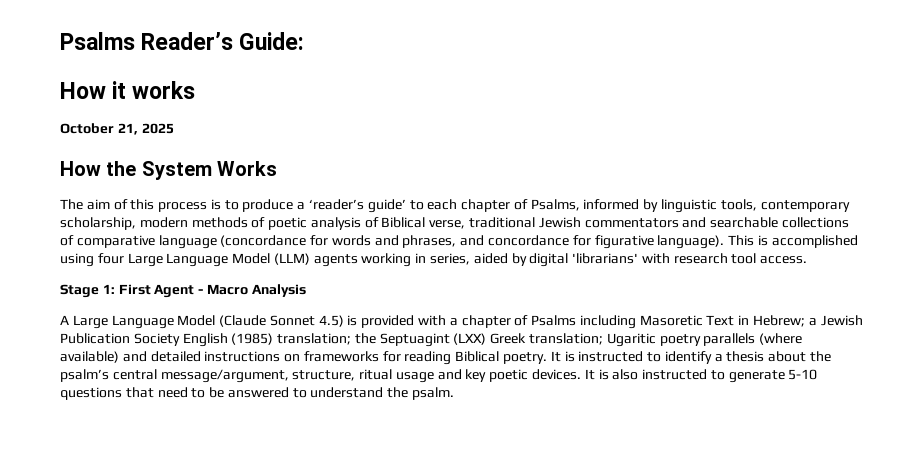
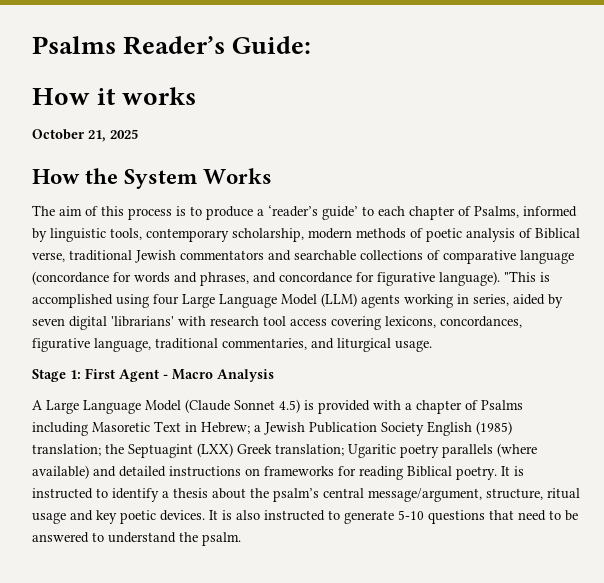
- This is accomplished using four Large Language Model (LLM) agents working in series, aided by digital 'librarians' with research tool access.
+ "This is accomplished using four Large Language Model (LLM) agents working in series, aided by seven digital 'librarians' with research tool access covering lexicons, concordances, figurative language, traditional commentaries, and liturgical usage.

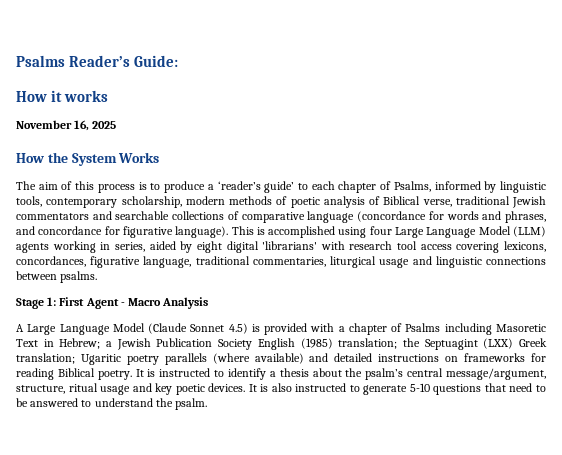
- October 21, 2025
+ November 16, 2025
- "This is accomplished using four Large Language Model (LLM) agents working in series, aided by seven digital 'librarians' with research tool access covering lexicons, concordances, figurative language, traditional commentaries, and liturgical usage.
+ This is accomplished using four Large Language Model (LLM) agents working in series, aided by eight digital 'librarians' with research tool access covering lexicons, concordances, figurative language, traditional commentaries, liturgical usage and linguistic connections between psalms.

